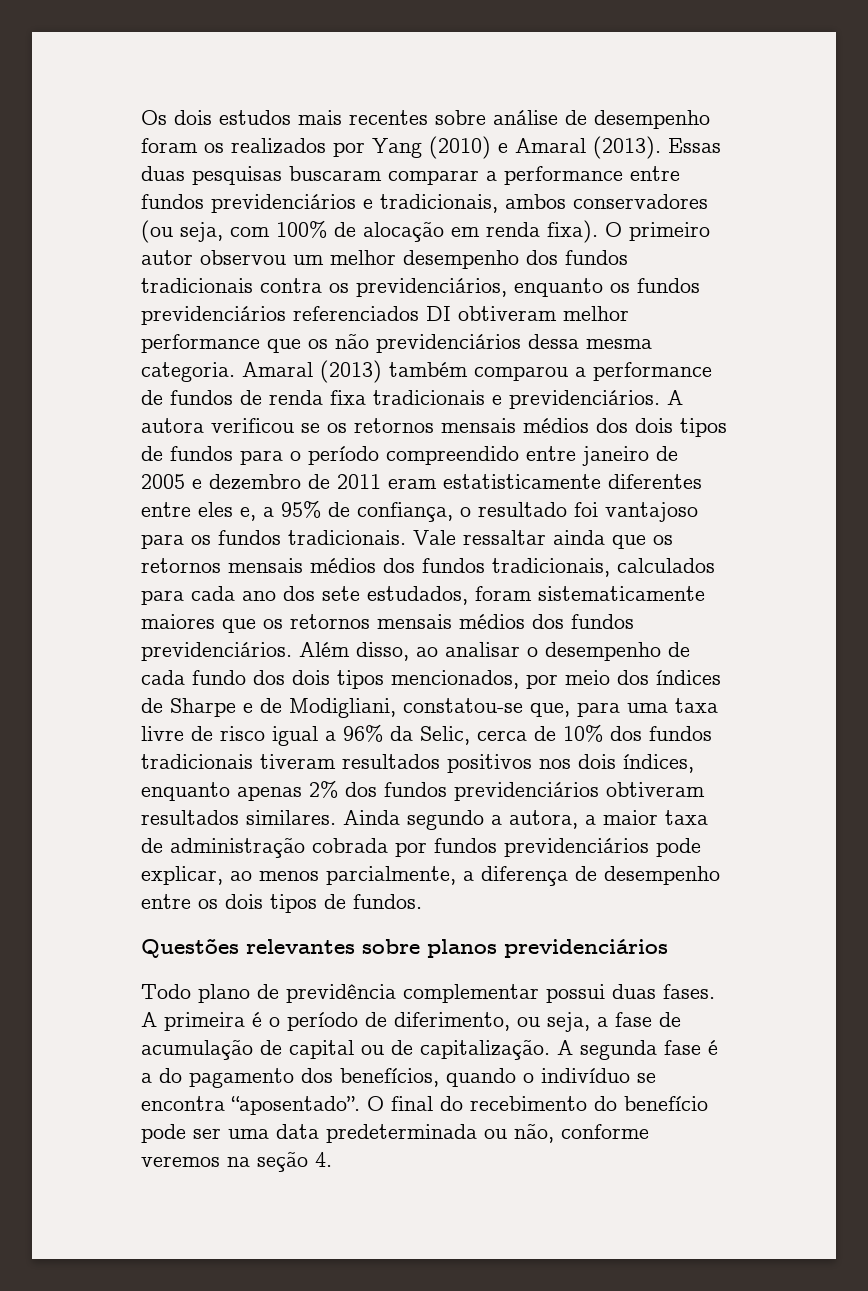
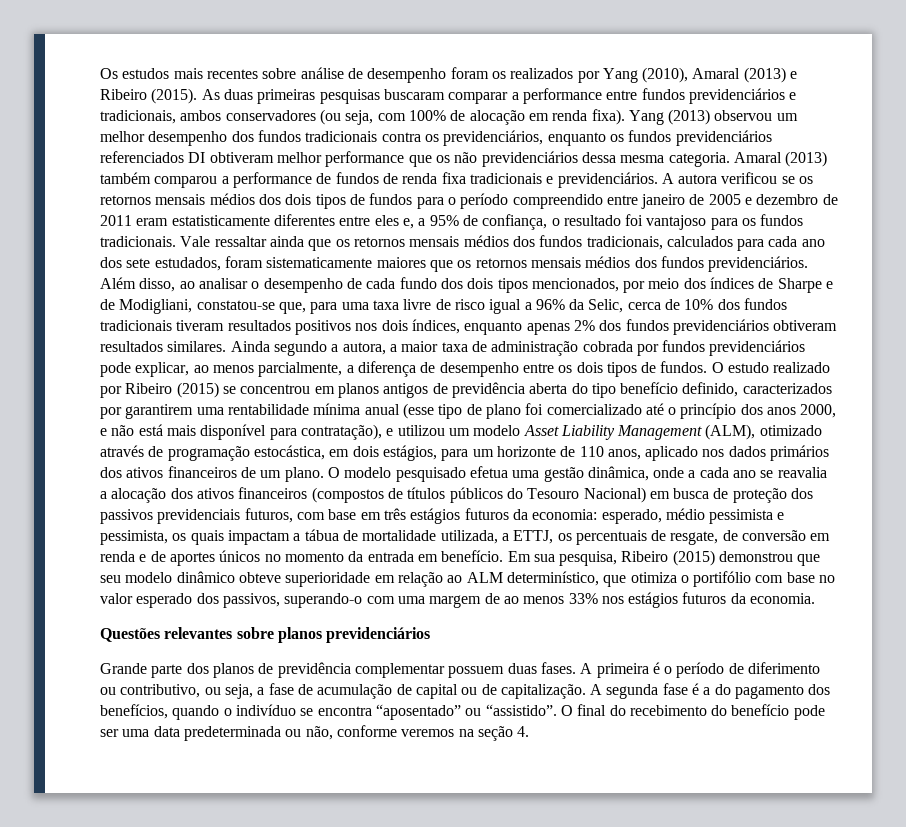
- Os dois estudos mais recentes sobre análise de desempenho foram os realizados por Yang (2010) e Amaral (2013). Essas duas pesquisas buscaram comparar a performance entre fundos previdenciários e tradicionais, ambos conservadores (ou seja, com 100% de alocação em renda fixa).
+ Os estudos mais recentes sobre análise de desempenho foram os realizados por Yang (2010), Amaral (2013) e Ribeiro (2015). As duas primeiras pesquisas buscaram comparar a performance entre fundos previdenciários e tradicionais, ambos conservadores (ou seja, com 100% de alocação em renda fixa).
- O primeiro autor observou um melhor desempenho dos fundos tradicionais contra os previdenciários, enquanto os fundos previdenciários referenciados DI obtiveram melhor performance que os não previdenciários dessa mesma categoria.
+ Yang (2013) observou um melhor desempenho dos fundos tradicionais contra os previdenciários, enquanto os fundos previdenciários referenciados DI obtiveram melhor performance que os não previdenciários dessa mesma categoria.
+ O estudo realizado por Ribeiro (2015) se concentrou em planos antigos de previdência aberta do tipo benefício definido, caracterizados por garantirem uma rentabilidade mínima anual (esse tipo de plano foi comercializado até o princípio dos anos 2000, e não está mais disponível para contratação), e utilizou um modelo Asset Liability Management (ALM), otimizado através de programação estocástica, em dois estágios, para um horizonte de 110 anos, aplicado nos dados primários dos ativos financeiros de um plano. O modelo pesquisado efetua uma gestão dinâmica, onde a cada ano se reavalia a alocação dos ativos financeiros (compostos de títulos públicos do Tesouro Nacional) em busca de proteção dos passivos previdenciais futuros, com base em três estágios futuros da economia: esperado, médio pessimista e pessimista, os quais impactam a tábua de mortalidade utilizada, a ETTJ, os percentuais de resgate, de conversão em renda e de aportes únicos no momento da entrada em benefício. Em sua pesquisa, Ribeiro (2015) demonstrou que seu modelo dinâmico obteve superioridade em relação ao ALM determinístico, que otimiza o portifólio com base no valor esperado dos passivos, superando-o com uma margem de ao menos 33% nos estágios futuros da economia.
- Todo plano de previdência complementar possui duas fases.
+ Grande parte dos planos de previdência complementar possuem duas fases.
- A primeira é o período de diferimento, ou seja, a fase de acumulação de capital ou de capitalização.
+ A primeira é o período de diferimento ou contributivo, ou seja, a fase de acumulação de capital ou de capitalização.
- A segunda fase é a do pagamento dos benefícios, quando o indivíduo se encontra “aposentado”.
+ A segunda fase é a do pagamento dos benefícios, quando o indivíduo se encontra “aposentado” ou “assistido”.

